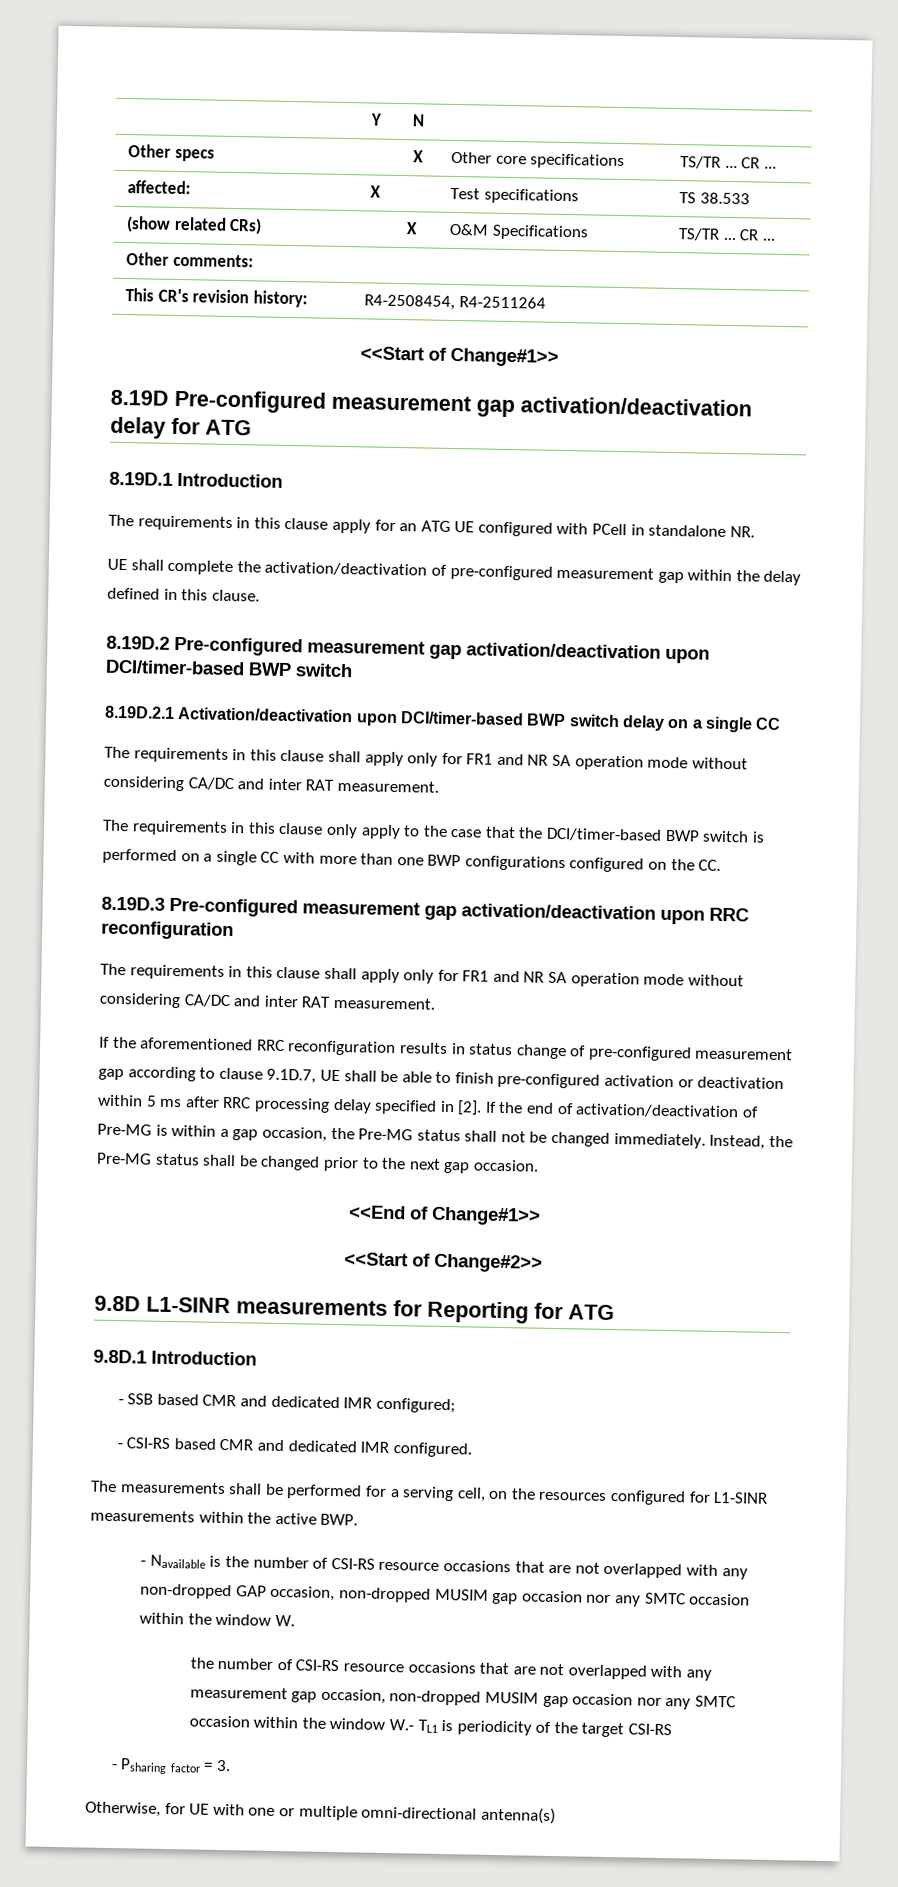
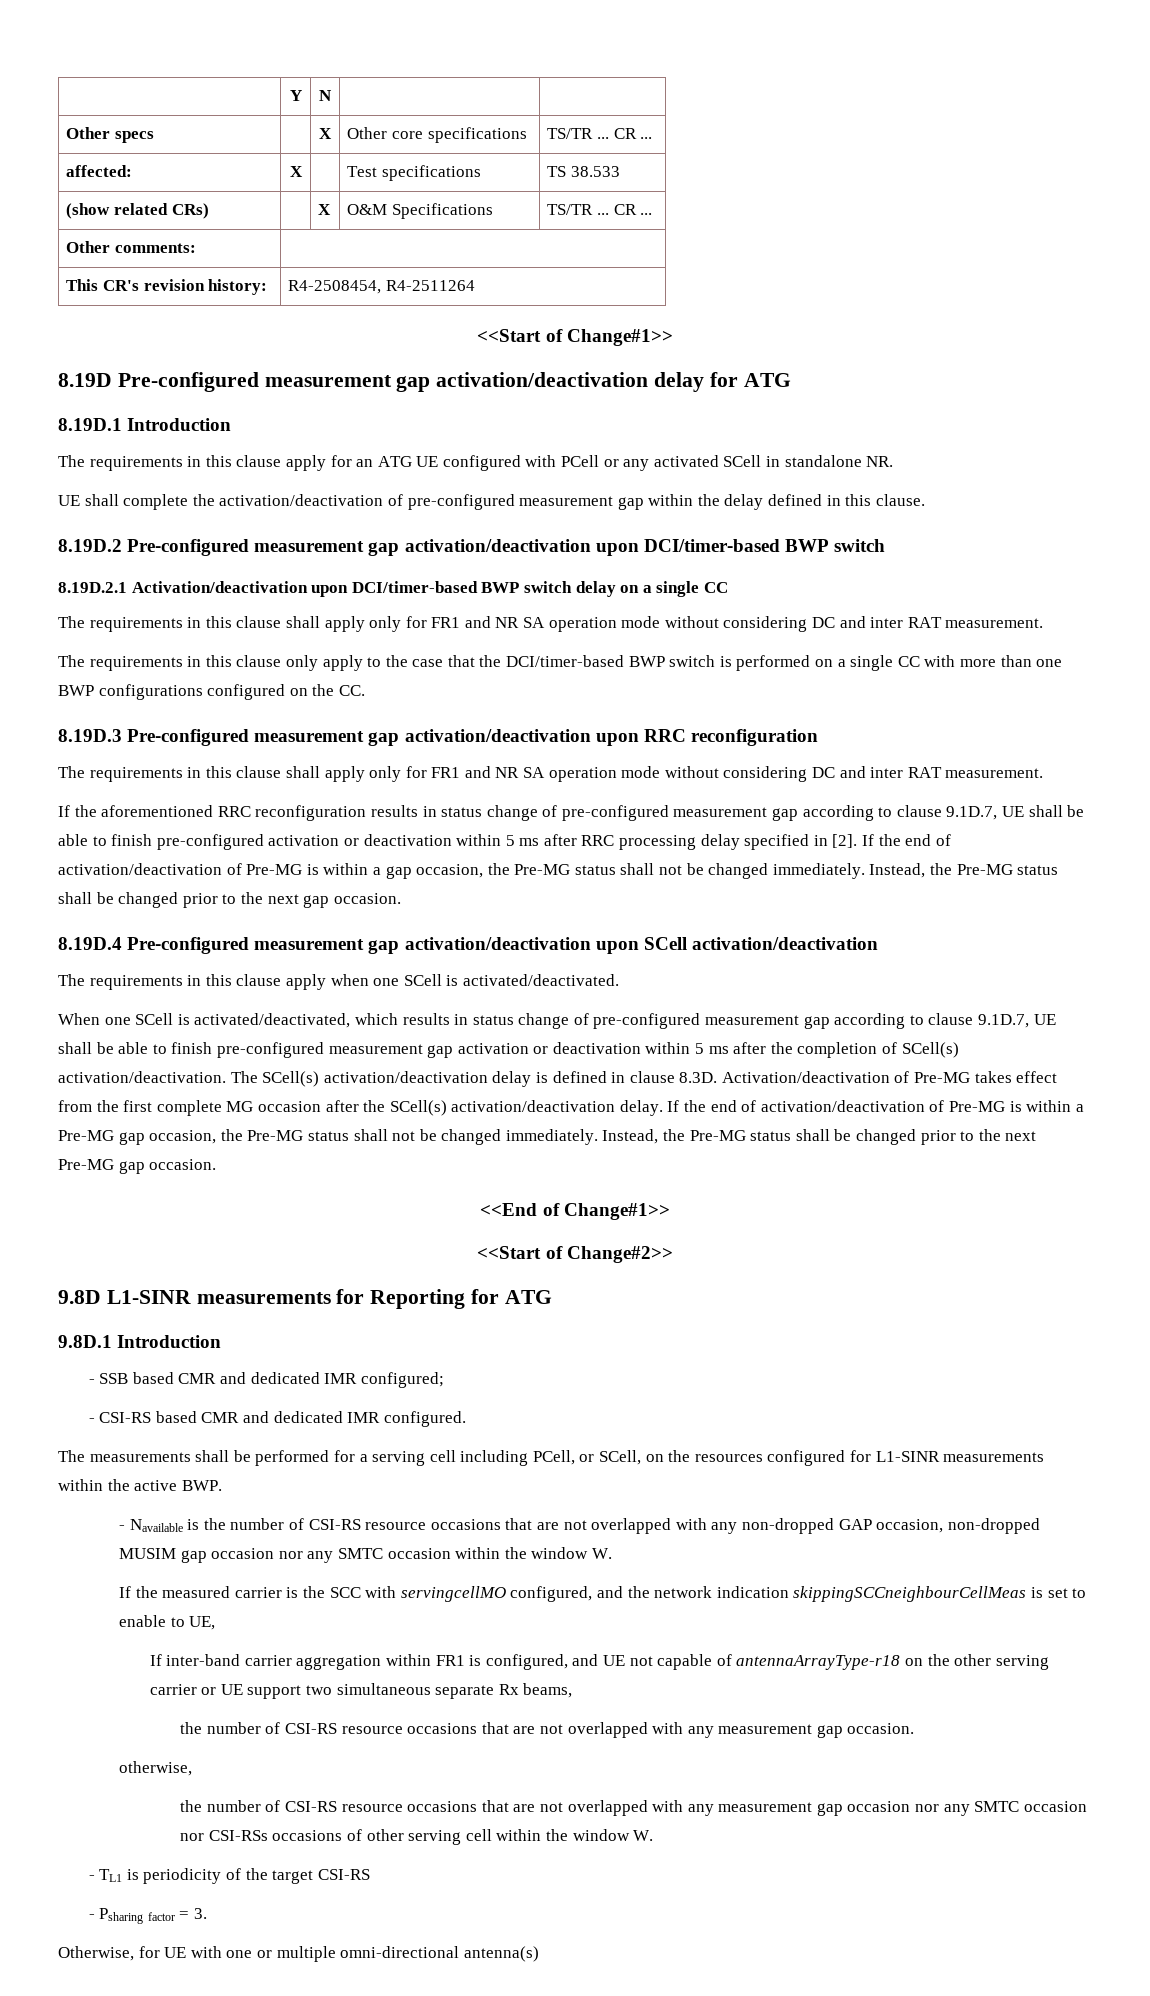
- The requirements in this clause apply for an ATG UE configured with PCell in standalone NR.
+ The requirements in this clause apply for an ATG UE configured with PCell or any activated SCell in standalone NR.
  8.19D.2.1 Activation/deactivation upon DCI/timer-based BWP switch delay on a single CC
- The requirements in this clause shall apply only for FR1 and NR SA operation mode without considering CA/DC and inter RAT measurement.
+ The requirements in this clause shall apply only for FR1 and NR SA operation mode without considering DC and inter RAT measurement.
  8.19D.3 Pre-configured measurement gap activation/deactivation upon RRC reconfiguration
- The requirements in this clause shall apply only for FR1 and NR SA operation mode without considering CA/DC and inter RAT measurement.
+ The requirements in this clause shall apply only for FR1 and NR SA operation mode without considering DC and inter RAT measurement.
+ 8.19D.4 Pre-configured measurement gap activation/deactivation upon SCell activation/deactivation
+ The requirements in this clause apply when one SCell is activated/deactivated.
+ When one SCell is activated/deactivated, which results in status change of pre-configured measurement gap according to clause 9.1D.7, UE shall be able to finish pre-configured measurement gap activation or deactivation within 5 ms after the completion of SCell(s) activation/deactivation. The SCell(s) activation/deactivation delay is defined in clause 8.3D. Activation/deactivation of Pre-MG takes effect from the first complete MG occasion after the SCell(s) activation/deactivation delay. If the end of activation/deactivation of Pre-MG is within a Pre-MG gap occasion, the Pre-MG status shall not be changed immediately. Instead, the Pre-MG status shall be changed prior to the next Pre-MG gap occasion.
- The measurements shall be performed for a serving cell, on the resources configured for L1-SINR measurements within the active BWP.
+ The measurements shall be performed for a serving cell including PCell, or SCell, on the resources configured for L1-SINR measurements within the active BWP.
+ If the measured carrier is the SCC with servingcellMO configured, and the network indication skippingSCCneighbourCellMeas is set to enable to UE,
+ If inter-band carrier aggregation within FR1 is configured, and UE not capable of antennaArrayType-r18 on the other serving carrier or UE support two simultaneous separate Rx beams,
- the number of CSI-RS resource occasions that are not overlapped with any measurement gap occasion, non-dropped MUSIM gap occasion nor any SMTC occasion within the window W.- TL1 is periodicity of the target CSI-RS
+ the number of CSI-RS resource occasions that are not overlapped with any measurement gap occasion.
+ otherwise,
+ the number of CSI-RS resource occasions that are not overlapped with any measurement gap occasion nor any SMTC occasion nor CSI-RSs occasions of other serving cell within the window W.
+ - TL1 is periodicity of the target CSI-RS

